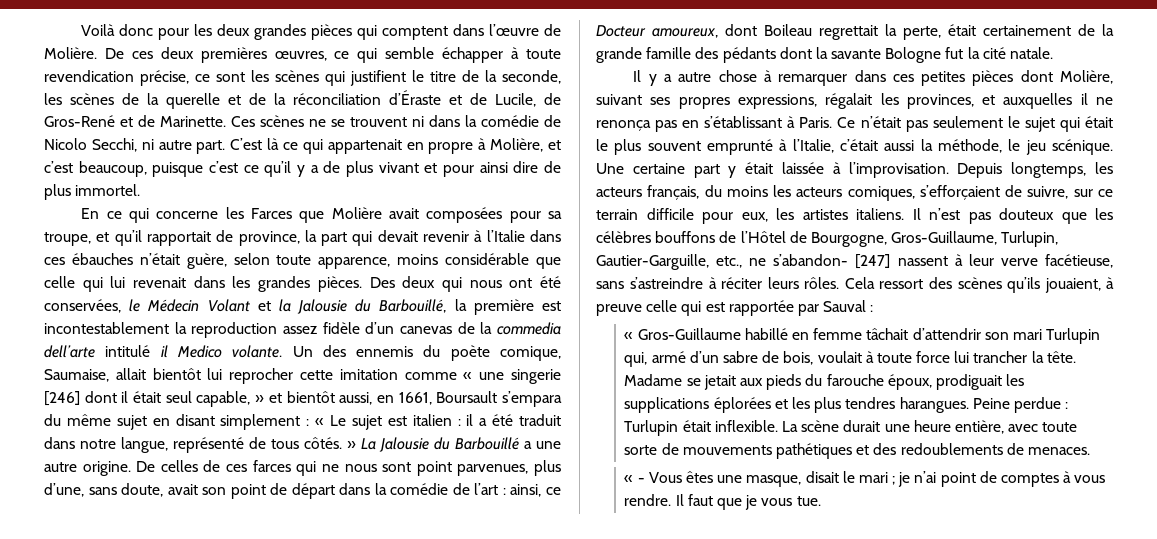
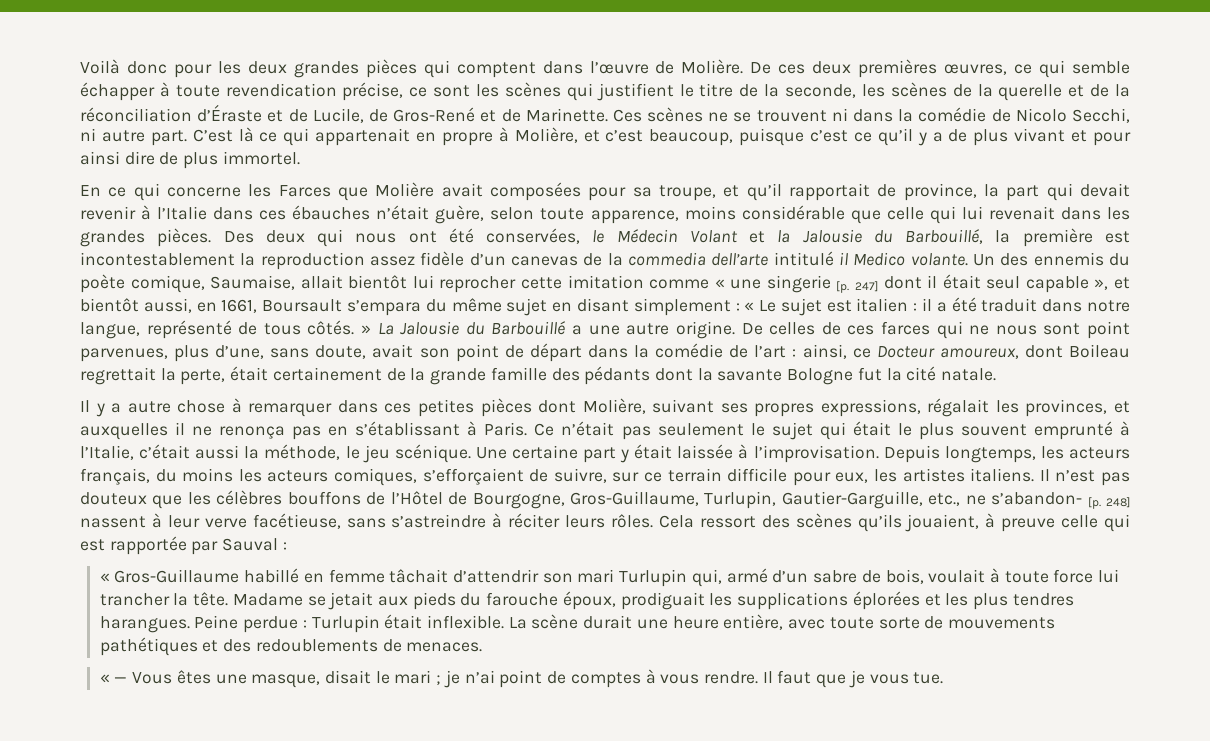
- Un des ennemis du poète comique, Saumaise, allait bientôt lui reprocher cette imitation comme « une singerie [246] dont il était seul capable, » et bientôt aussi, en 1661, Boursault s’empara du même sujet en disant simplement :
+ Un des ennemis du poète comique, Saumaise, allait bientôt lui reprocher cette imitation comme « une singerie [p. 247] dont il était seul capable », et bientôt aussi, en 1661, Boursault s’empara du même sujet en disant simplement :
- Il n’est pas douteux que les célèbres bouffons de l’Hôtel de Bourgogne, Gros-Guillaume, Turlupin, Gautier-Garguille, etc., ne s’abandon- [247] nassent à leur verve facétieuse, sans s’astreindre à réciter leurs rôles.
+ Il n’est pas douteux que les célèbres bouffons de l’Hôtel de Bourgogne, Gros-Guillaume, Turlupin, Gautier-Garguille, etc., ne s’abandon- [p. 248] nassent à leur verve facétieuse, sans s’astreindre à réciter leurs rôles.
- « - Vous êtes une masque, disait le mari ; je n’ai point de comptes à vous rendre.
+ « — Vous êtes une masque, disait le mari ; je n’ai point de comptes à vous rendre.

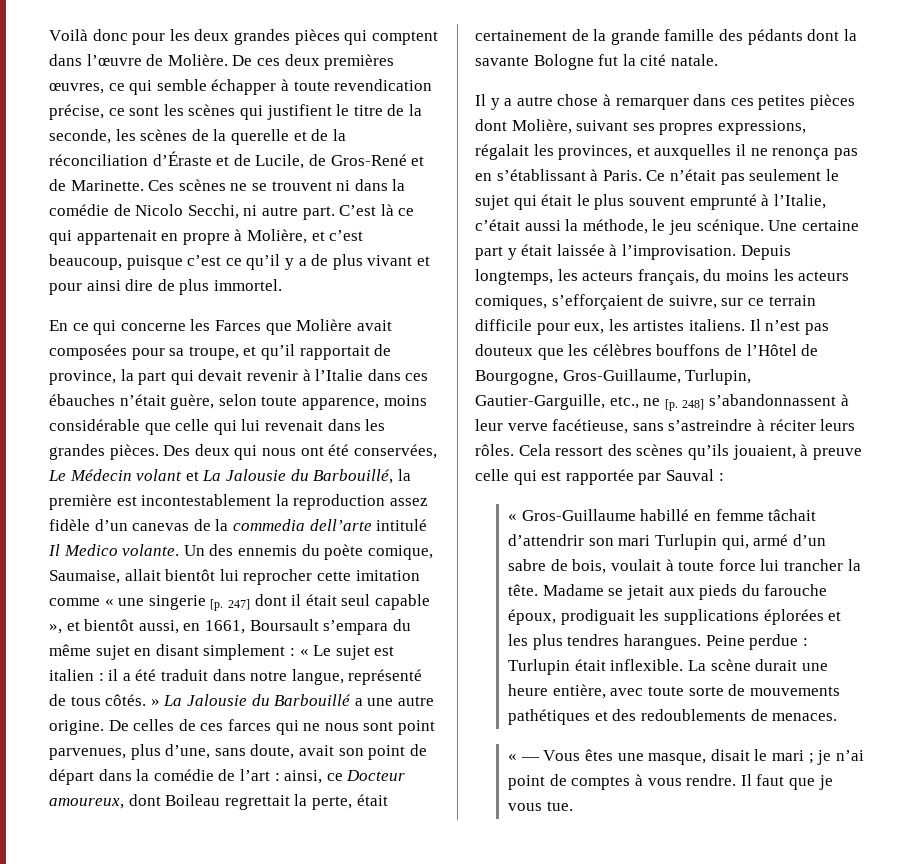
- Des deux qui nous ont été conservées, le Médecin Volant et la Jalousie du Barbouillé, la première est incontestablement la reproduction assez fidèle d’un canevas de la commedia dell’arte intitulé il Medico volante.
+ Des deux qui nous ont été conservées, Le Médecin volant et La Jalousie du Barbouillé, la première est incontestablement la reproduction assez fidèle d’un canevas de la commedia dell’arte intitulé Il Medico volante.
- Il n’est pas douteux que les célèbres bouffons de l’Hôtel de Bourgogne, Gros-Guillaume, Turlupin, Gautier-Garguille, etc., ne s’abandon- [p. 248] nassent à leur verve facétieuse, sans s’astreindre à réciter leurs rôles.
+ Il n’est pas douteux que les célèbres bouffons de l’Hôtel de Bourgogne, Gros-Guillaume, Turlupin, Gautier-Garguille, etc., ne [p. 248] s’abandonnassent à leur verve facétieuse, sans s’astreindre à réciter leurs rôles.

